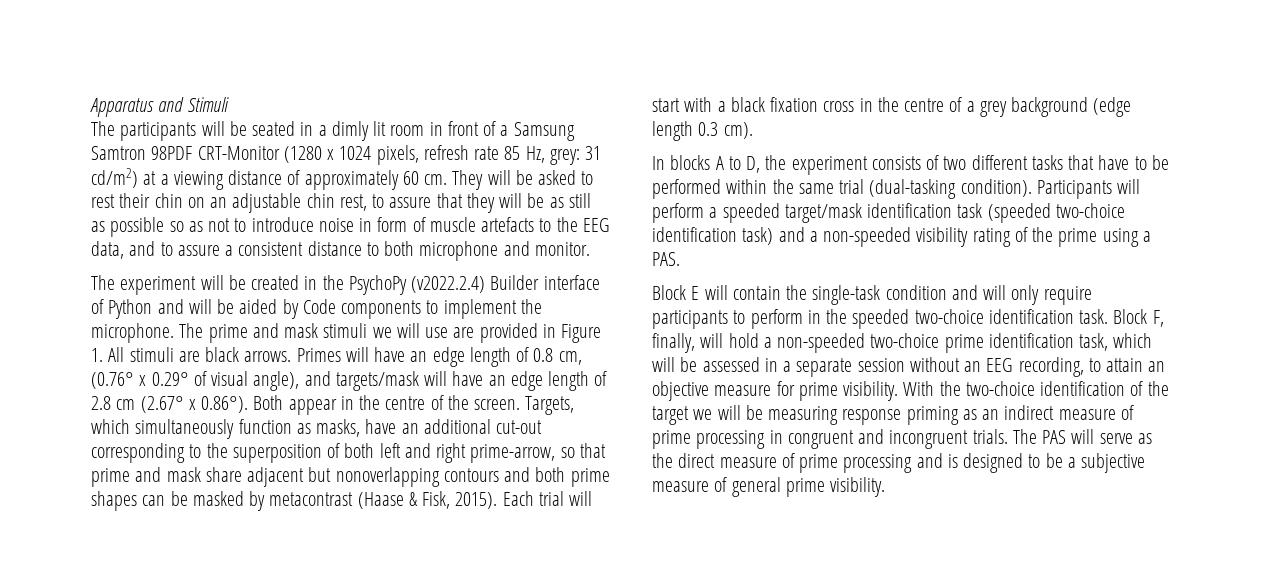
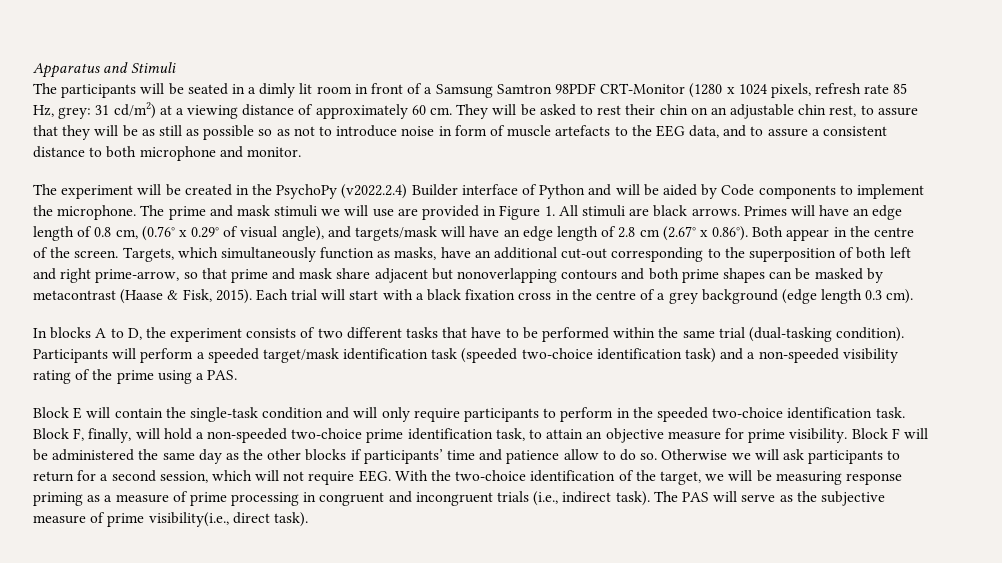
- Block F, finally, will hold a non-speeded two-choice prime identification task, which will be assessed in a separate session without an EEG recording, to attain an objective measure for prime visibility.
+ Block F, finally, will hold a non-speeded two-choice prime identification task, to attain an objective measure for prime visibility.
- With the two-choice identification of the target we will be measuring response priming as an indirect measure of prime processing in congruent and incongruent trials.
+ Block F will be administered the same day as the other blocks if participants’ time and patience allow to do so. Otherwise we will ask participants to return for a second session, which will not require EEG. With the two-choice identification of the target, we will be measuring response priming as a measure of prime processing in congruent and incongruent trials (i.e., indirect task).
- The PAS will serve as the direct measure of prime processing and is designed to be a subjective measure of general prime visibility.
+ The PAS will serve as the subjective measure of prime visibility(i.e., direct task).

